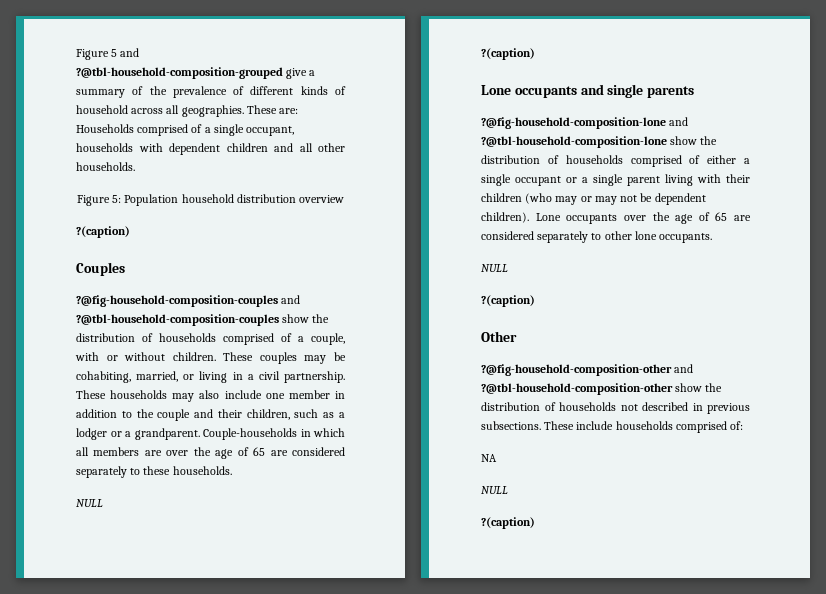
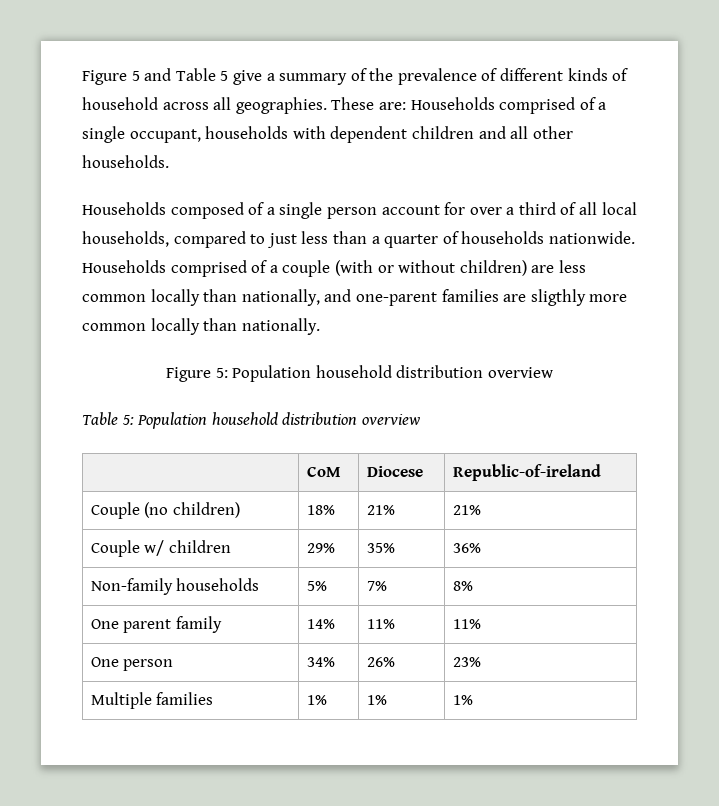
- Figure 5 and ?@tbl-household-composition-grouped give a summary of the prevalence of different kinds of household across all geographies.
+ Figure 5 and Table 5 give a summary of the prevalence of different kinds of household across all geographies.
+ Households composed of a single person account for over a third of all local households, compared to just less than a quarter of households nationwide. Households comprised of a couple (with or without children) are less common locally than nationally, and one-parent families are sligthly more common locally than nationally.
  Figure 5: Population household distribution overview
- ?(caption)
- Couples
- ?@fig-household-composition-couples and ?@tbl-household-composition-couples show the distribution of households comprised of a couple, with or without children. These couples may be cohabiting, married, or living in a civil partnership. These households may also include one member in addition to the couple and their children, such as a lodger or a grandparent. Couple-households in which all members are over the age of 65 are considered separately to these households.
- NULL
- ?(caption)
- Lone occupants and single parents
- ?@fig-household-composition-lone and ?@tbl-household-composition-lone show the distribution of households comprised of either a single occupant or a single parent living with their children (who may or may not be dependent children). Lone occupants over the age of 65 are considered separately to other lone occupants.
- NULL
- ?(caption)
- Other
- ?@fig-household-composition-other and ?@tbl-household-composition-other show the distribution of households not described in previous subsections. These include households comprised of:
- NA
- NULL
- ?(caption)
+ Table 5: Population household distribution overview
+ | CoM | Diocese | Republic-of-ireland
+ Couple (no children) | 18% | 21% | 21%
+ Couple w/ children | 29% | 35% | 36%
+ Non-family households | 5% | 7% | 8%
+ One parent family | 14% | 11% | 11%
+ One person | 34% | 26% | 23%
+ Multiple families | 1% | 1% | 1%

